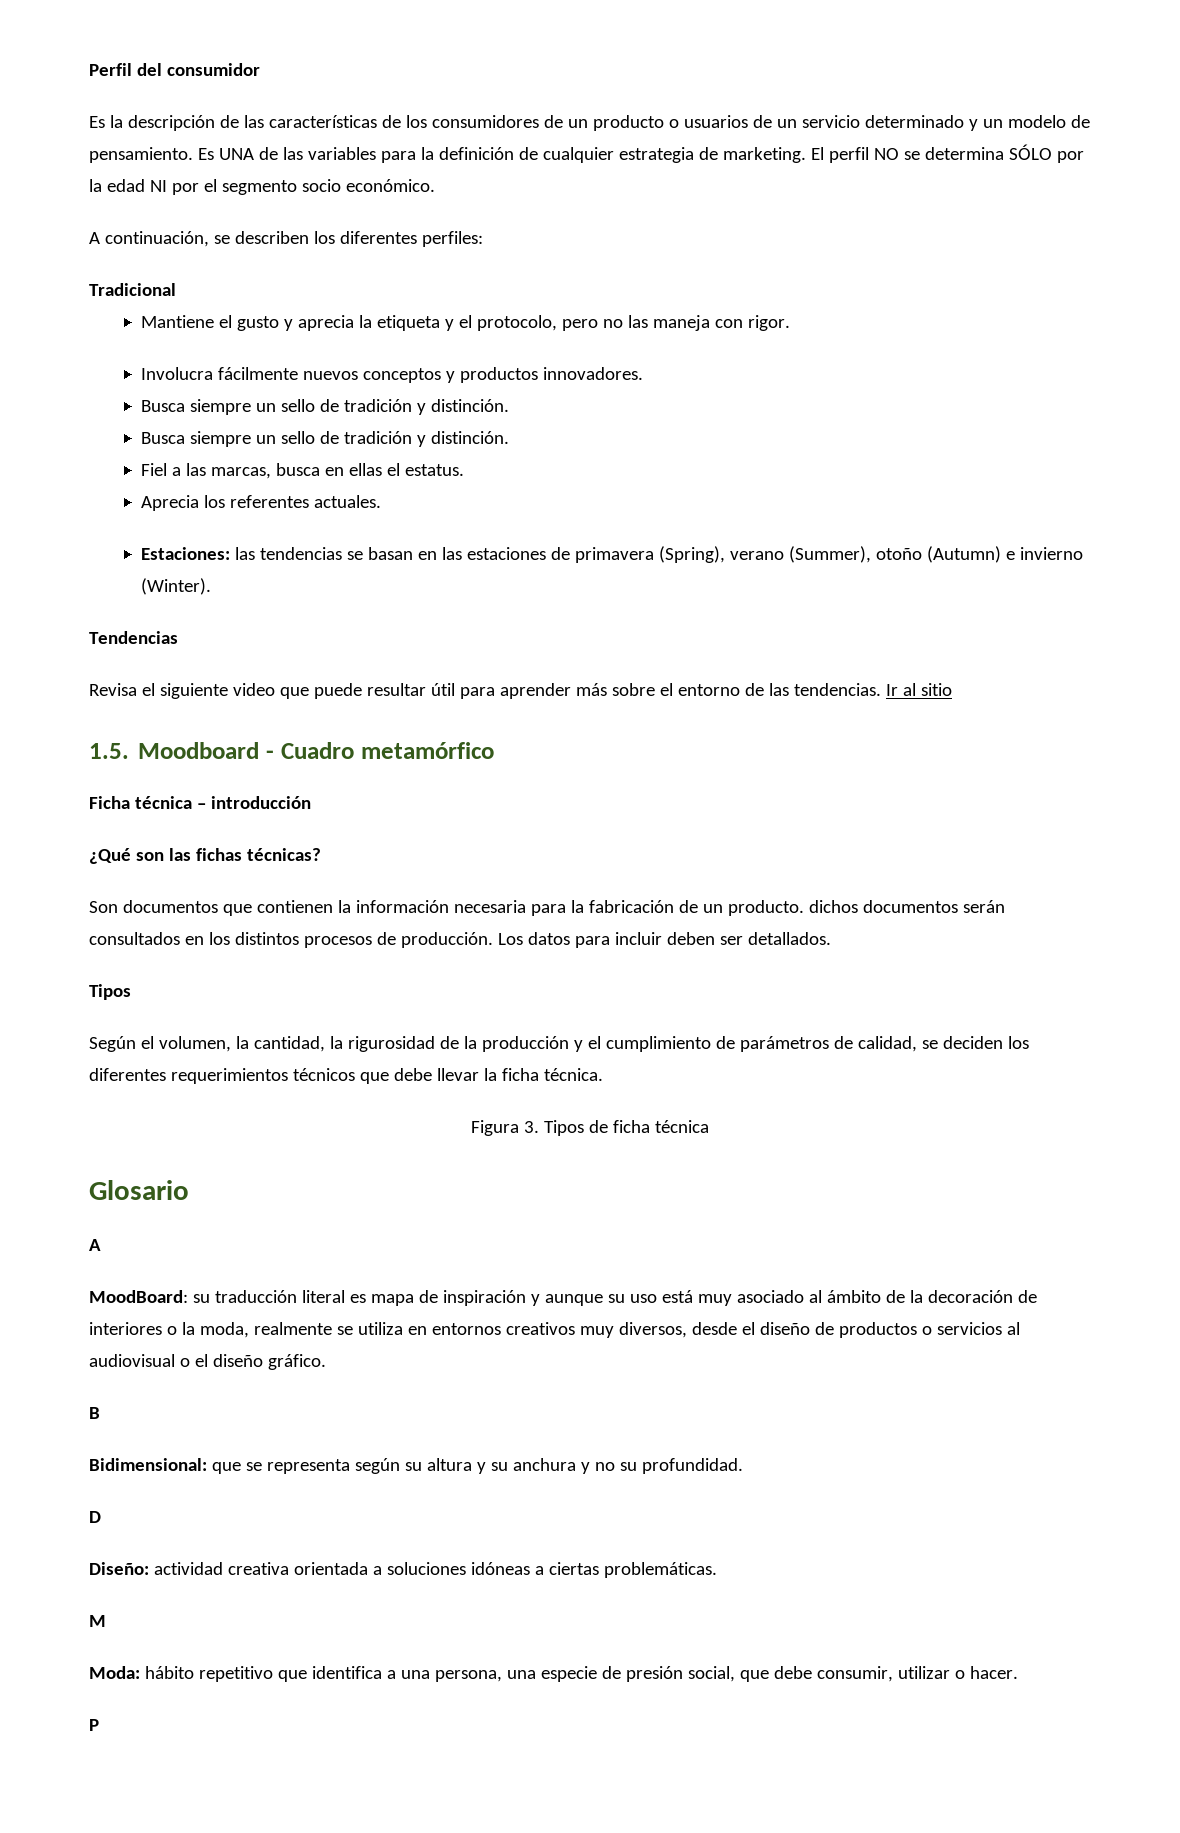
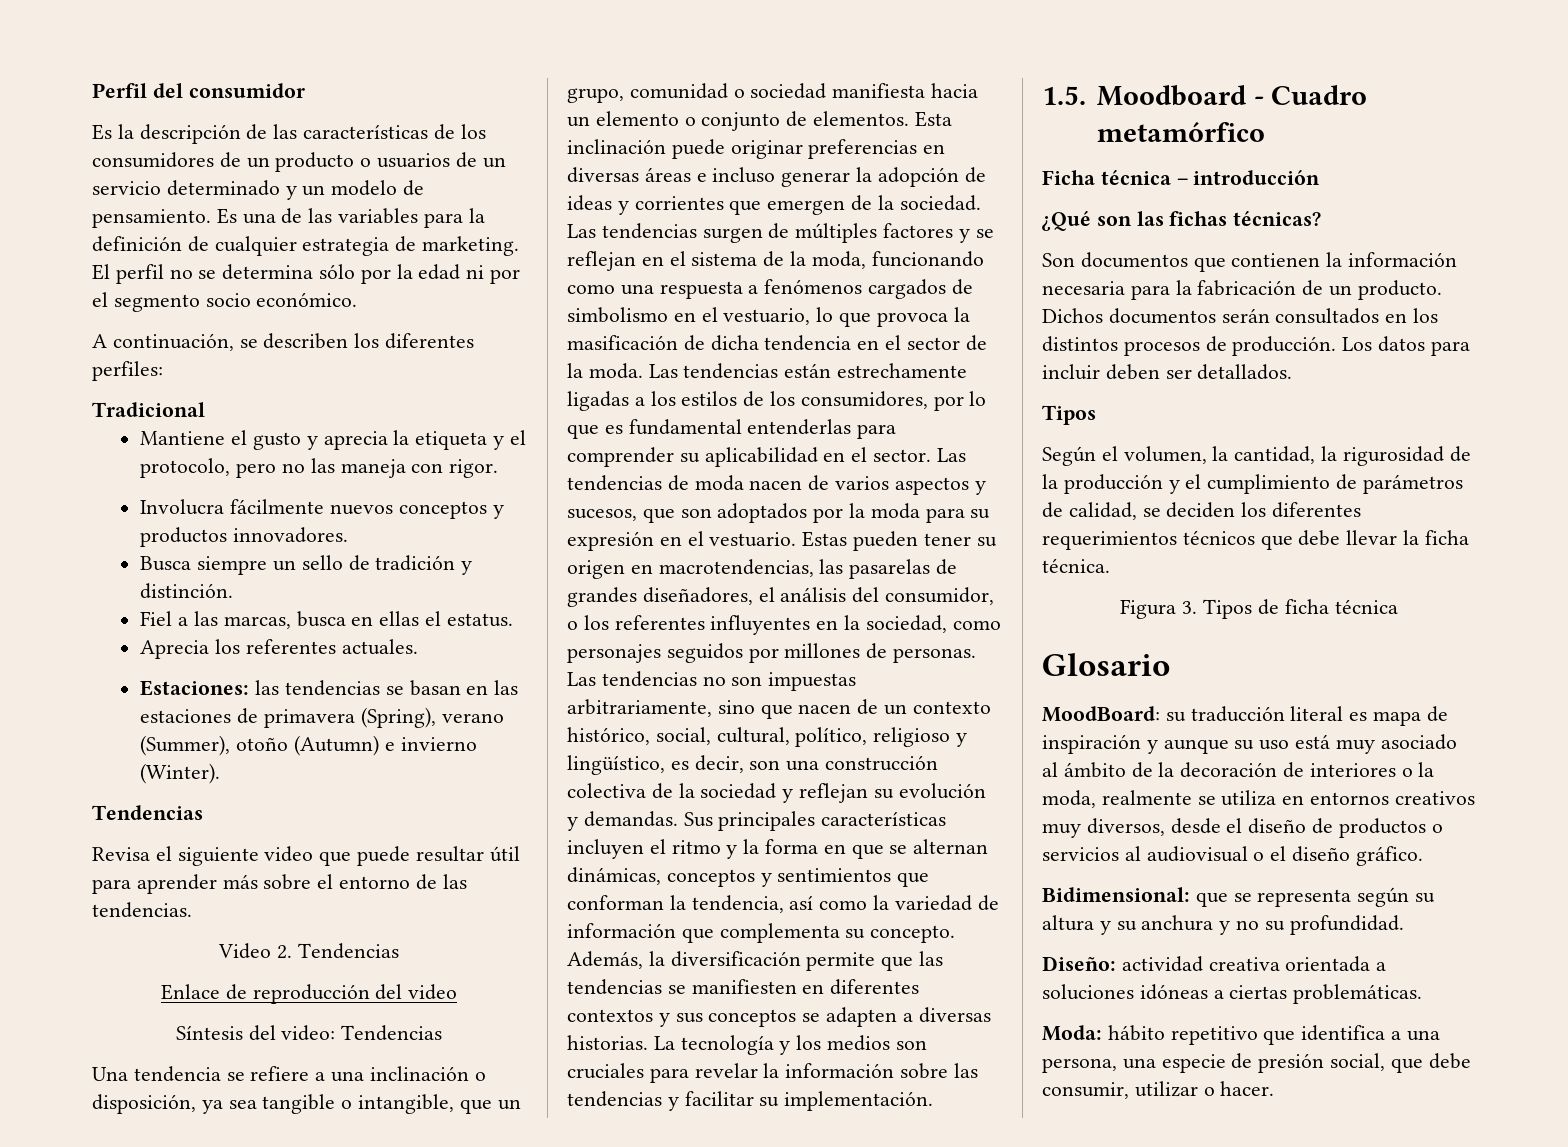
- Es UNA de las variables para la definición de cualquier estrategia de marketing.
+ Es una de las variables para la definición de cualquier estrategia de marketing.
- El perfil NO se determina SÓLO por la edad NI por el segmento socio económico.
+ El perfil no se determina sólo por la edad ni por el segmento socio económico.
  Involucra fácilmente nuevos conceptos y productos innovadores.
- Busca siempre un sello de tradición y distinción.
- Revisa el siguiente video que puede resultar útil para aprender más sobre el entorno de las tendencias. Ir al sitio
+ Revisa el siguiente video que puede resultar útil para aprender más sobre el entorno de las tendencias.
+ Video 2. Tendencias
+ Enlace de reproducción del video
+ Síntesis del video: Tendencias
+ Una tendencia se refiere a una inclinación o disposición, ya sea tangible o intangible, que un grupo, comunidad o sociedad manifiesta hacia un elemento o conjunto de elementos. Esta inclinación puede originar preferencias en diversas áreas e incluso generar la adopción de ideas y corrientes que emergen de la sociedad. Las tendencias surgen de múltiples factores y se reflejan en el sistema de la moda, funcionando como una respuesta a fenómenos cargados de simbolismo en el vestuario, lo que provoca la masificación de dicha tendencia en el sector de la moda. Las tendencias están estrechamente ligadas a los estilos de los consumidores, por lo que es fundamental entenderlas para comprender su aplicabilidad en el sector. Las tendencias de moda nacen de varios aspectos y sucesos, que son adoptados por la moda para su expresión en el vestuario. Estas pueden tener su origen en macrotendencias, las pasarelas de grandes diseñadores, el análisis del consumidor, o los referentes influyentes en la sociedad, como personajes seguidos por millones de personas. Las tendencias no son impuestas arbitrariamente, sino que nacen de un contexto histórico, social, cultural, político, religioso y lingüístico, es decir, son una construcción colectiva de la sociedad y reflejan su evolución y demandas. Sus principales características incluyen el ritmo y la forma en que se alternan dinámicas, conceptos y sentimientos que conforman la tendencia, así como la variedad de información que complementa su concepto. Además, la diversificación permite que las tendencias se manifiesten en diferentes contextos y sus conceptos se adapten a diversas historias. La tecnología y los medios son cruciales para revelar la información sobre las tendencias y facilitar su implementación.
- Son documentos que contienen la información necesaria para la fabricación de un producto. dichos documentos serán consultados en los distintos procesos de producción.
+ Son documentos que contienen la información necesaria para la fabricación de un producto. Dichos documentos serán consultados en los distintos procesos de producción.
  Glosario
- A
- B
- D
- M
- P

